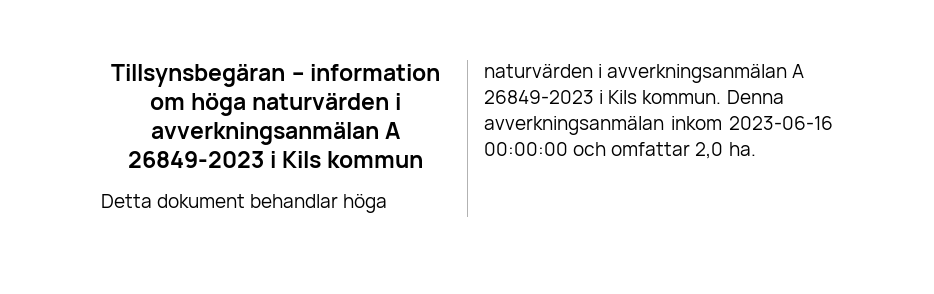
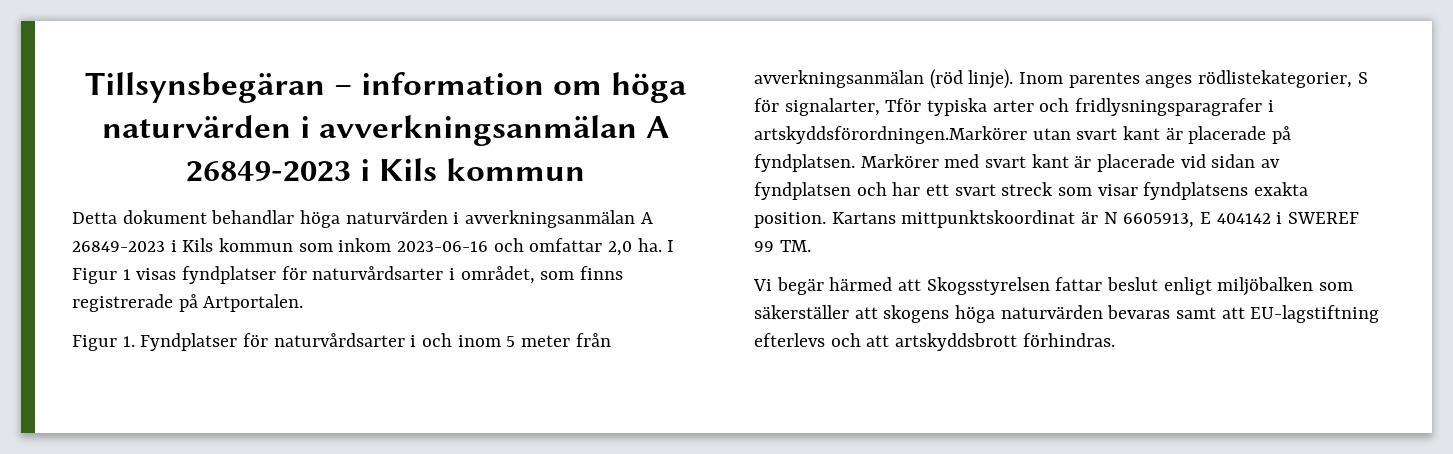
- Detta dokument behandlar höga naturvärden i avverkningsanmälan A 26849-2023 i Kils kommun. Denna avverkningsanmälan inkom 2023-06-16 00:00:00 och omfattar 2,0 ha.
+ Detta dokument behandlar höga naturvärden i avverkningsanmälan A 26849-2023 i Kils kommun som inkom 2023-06-16 och omfattar 2,0 ha.
+ I Figur 1 visas fyndplatser för naturvårdsarter i området, som finns registrerade på Artportalen.
+ Figur 1. Fyndplatser för naturvårdsarter i och inom 5 meter från avverkningsanmälan (röd linje). Inom parentes anges rödlistekategorier, S för signalarter, Tför typiska arter och fridlysningsparagrafer i artskyddsförordningen.Markörer utan svart kant är placerade på fyndplatsen. Markörer med svart kant är placerade vid sidan av fyndplatsen och har ett svart streck som visar fyndplatsens exakta position. Kartans mittpunktskoordinat är N 6605913, E 404142 i SWEREF 99 TM.
+ Vi begär härmed att Skogsstyrelsen fattar beslut enligt miljöbalken som säkerställer att skogens höga naturvärden bevaras samt att EU-lagstiftning efterlevs och att artskyddsbrott förhindras.

